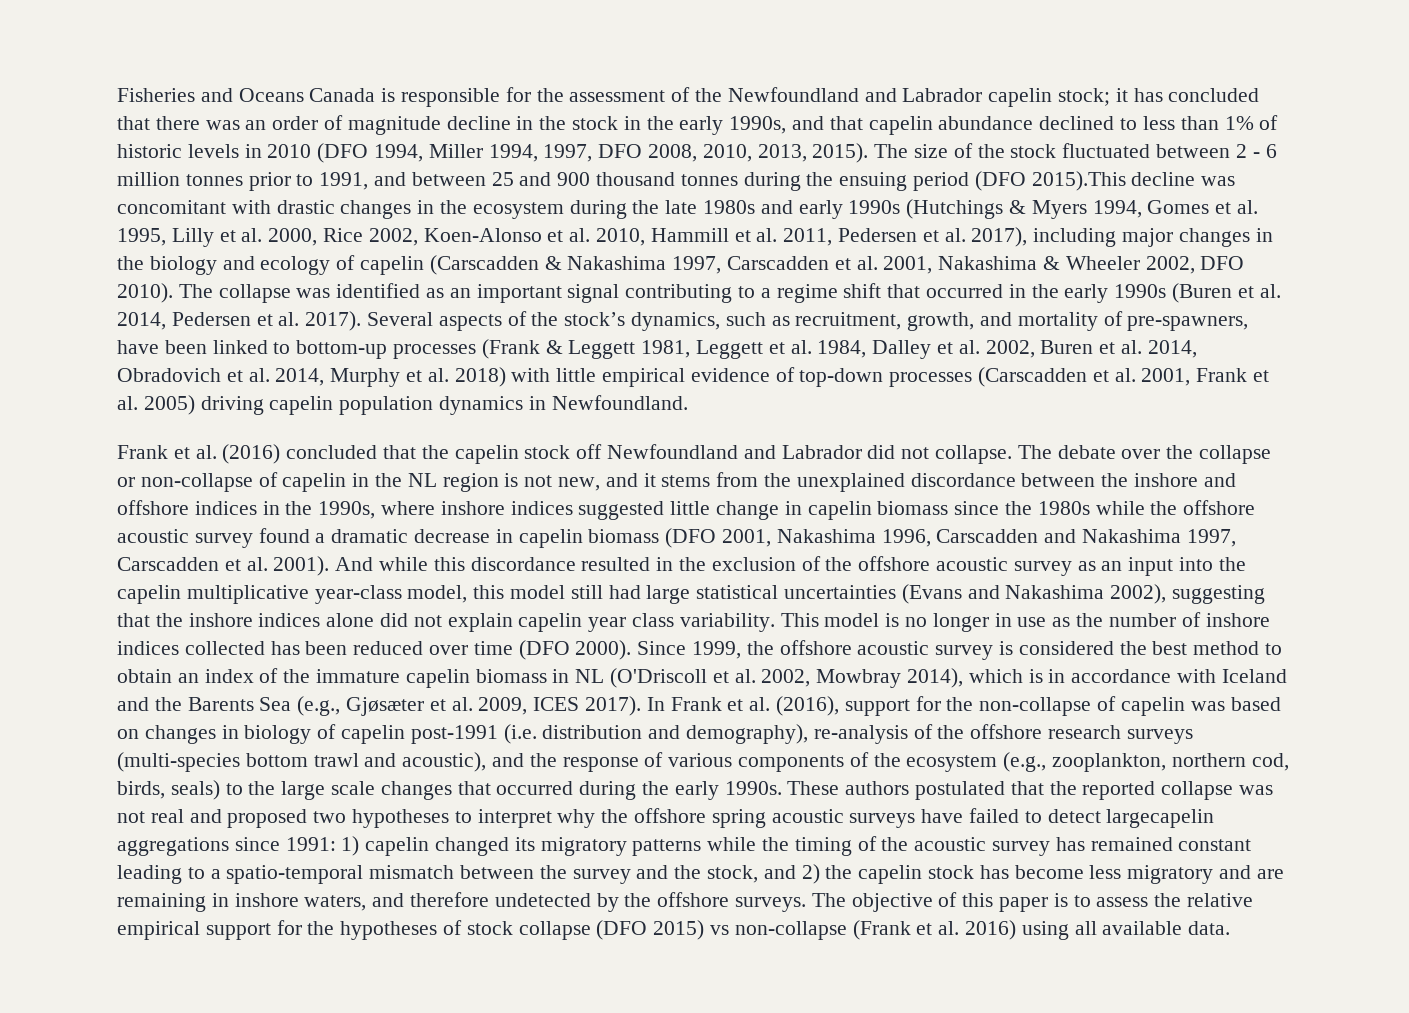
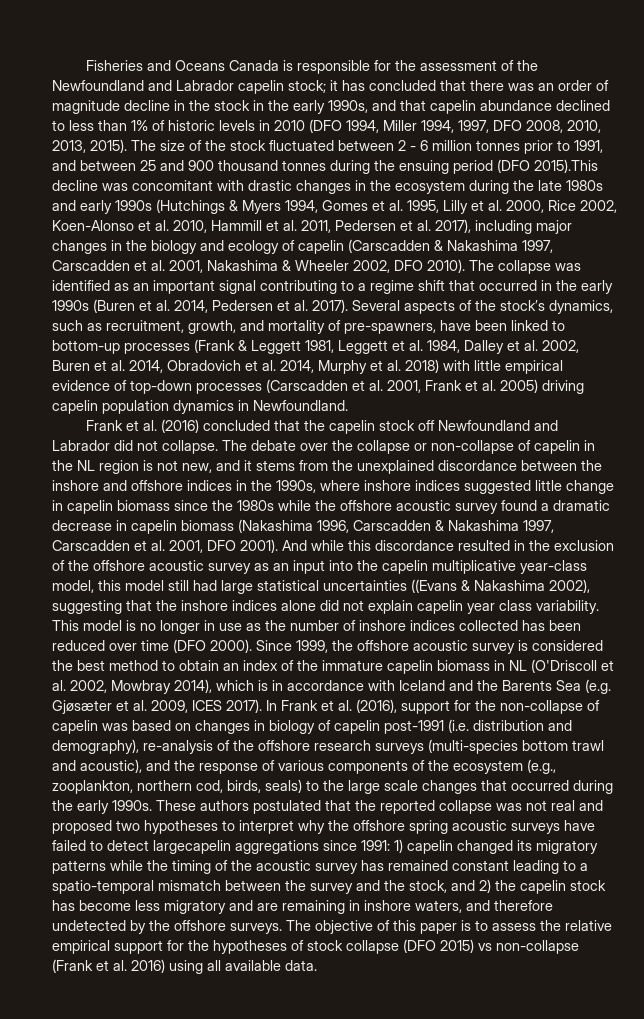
- The debate over the collapse or non-collapse of capelin in the NL region is not new, and it stems from the unexplained discordance between the inshore and offshore indices in the 1990s, where inshore indices suggested little change in capelin biomass since the 1980s while the offshore acoustic survey found a dramatic decrease in capelin biomass (DFO 2001, Nakashima 1996, Carscadden and Nakashima 1997, Carscadden et al. 2001).
+ The debate over the collapse or non-collapse of capelin in the NL region is not new, and it stems from the unexplained discordance between the inshore and offshore indices in the 1990s, where inshore indices suggested little change in capelin biomass since the 1980s while the offshore acoustic survey found a dramatic decrease in capelin biomass (Nakashima 1996, Carscadden & Nakashima 1997, Carscadden et al. 2001, DFO 2001).
- And while this discordance resulted in the exclusion of the offshore acoustic survey as an input into the capelin multiplicative year-class model, this model still had large statistical uncertainties (Evans and Nakashima 2002), suggesting that the inshore indices alone did not explain capelin year class variability.
+ And while this discordance resulted in the exclusion of the offshore acoustic survey as an input into the capelin multiplicative year-class model, this model still had large statistical uncertainties ((Evans & Nakashima 2002), suggesting that the inshore indices alone did not explain capelin year class variability.
- Since 1999, the offshore acoustic survey is considered the best method to obtain an index of the immature capelin biomass in NL (O'Driscoll et al. 2002, Mowbray 2014), which is in accordance with Iceland and the Barents Sea (e.g., Gjøsæter et al. 2009, ICES 2017).
+ Since 1999, the offshore acoustic survey is considered the best method to obtain an index of the immature capelin biomass in NL (O'Driscoll et al. 2002, Mowbray 2014), which is in accordance with Iceland and the Barents Sea (e.g. Gjøsæter et al. 2009, ICES 2017).

